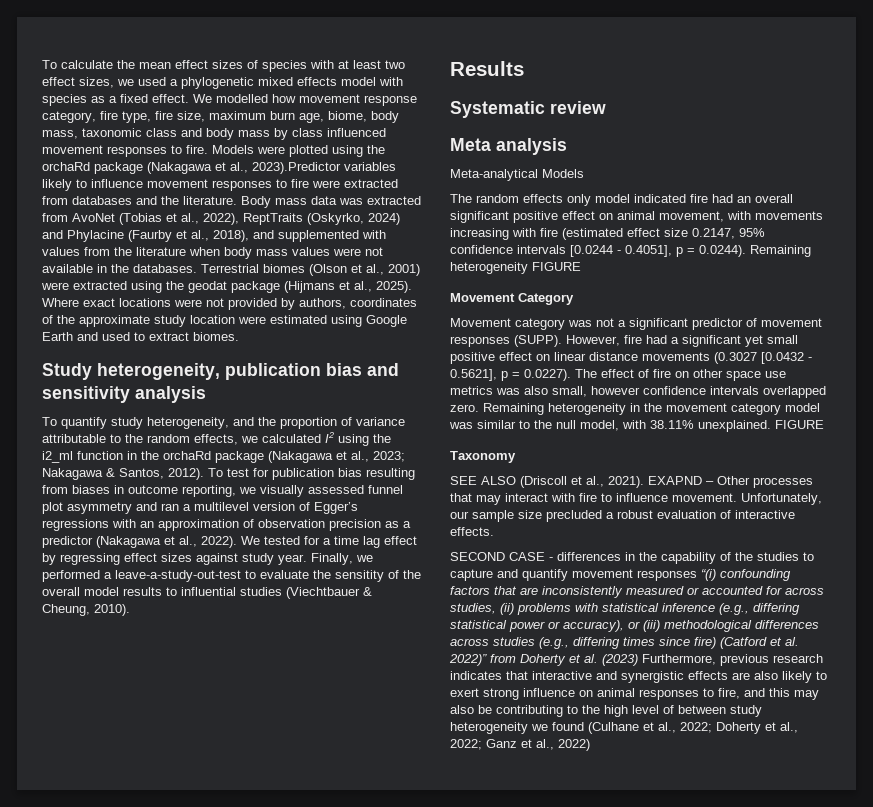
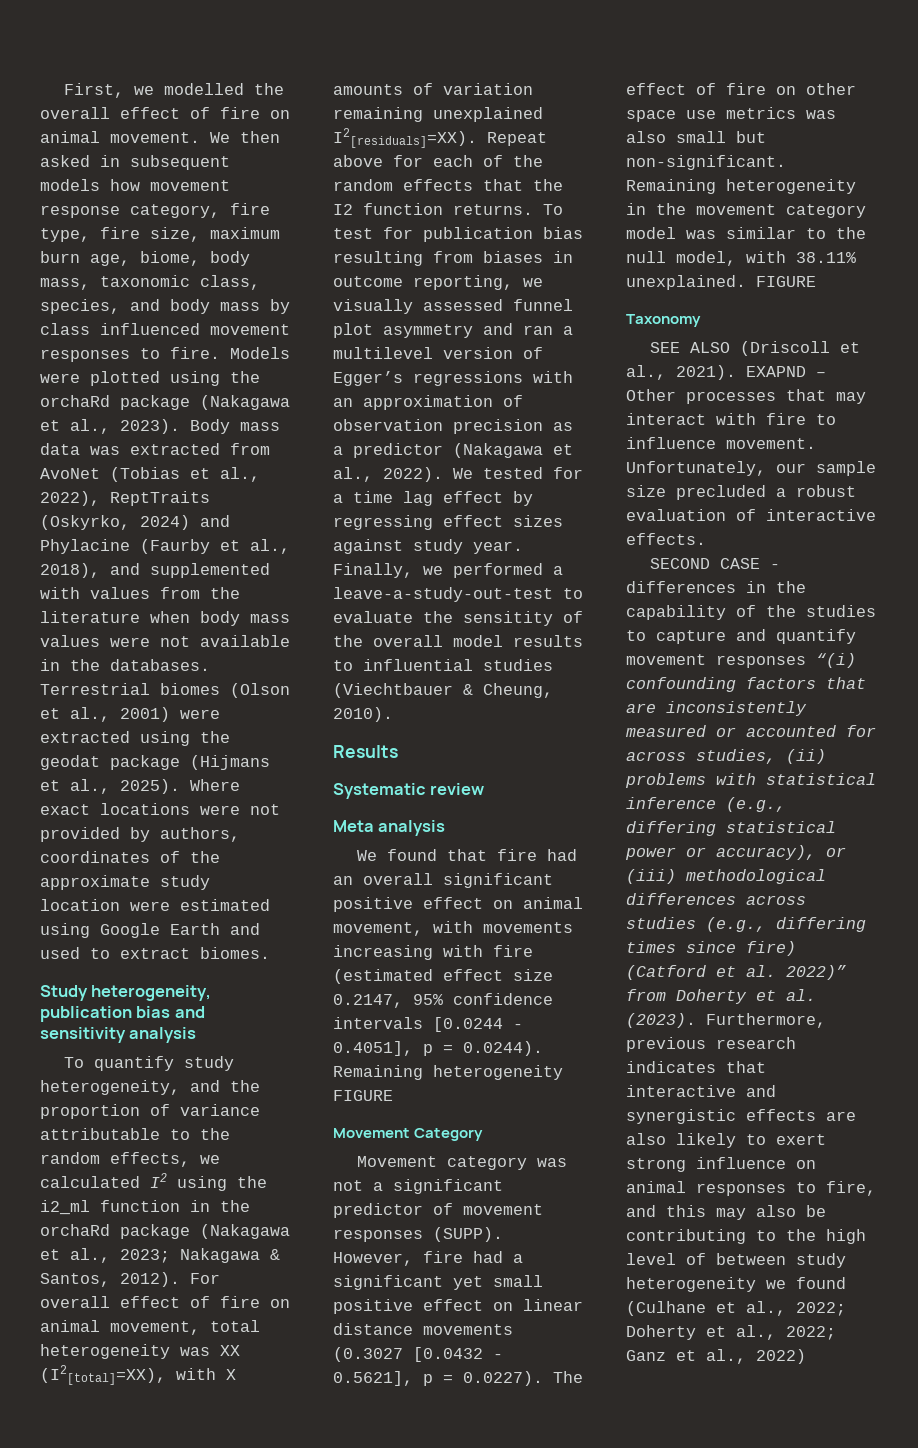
- To calculate the mean effect sizes of species with at least two effect sizes, we used a phylogenetic mixed effects model with species as a fixed effect. We modelled how movement response category, fire type, fire size, maximum burn age, biome, body mass, taxonomic class and body mass by class influenced movement responses to fire.
+ First, we modelled the overall effect of fire on animal movement. We then asked in subsequent models how movement response category, fire type, fire size, maximum burn age, biome, body mass, taxonomic class, species, and body mass by class influenced movement responses to fire.
- Models were plotted using the orchaRd package (Nakagawa et al., 2023).Predictor variables likely to influence movement responses to fire were extracted from databases and the literature.
+ Models were plotted using the orchaRd package (Nakagawa et al., 2023).
+ For overall effect of fire on animal movement, total heterogeneity was XX (I2[total]=XX), with X amounts of variation remaining unexplained I2[residuals]=XX). Repeat above for each of the random effects that the I2 function returns.
- Meta-analytical Models
- The random effects only model indicated fire had an overall significant positive effect on animal movement, with movements increasing with fire (estimated effect size 0.2147, 95% confidence intervals [0.0244 - 0.4051], p = 0.0244). Remaining heterogeneity FIGURE
+ We found that fire had an overall significant positive effect on animal movement, with movements increasing with fire (estimated effect size 0.2147, 95% confidence intervals [0.0244 - 0.4051], p = 0.0244). Remaining heterogeneity FIGURE
- However, fire had a significant yet small positive effect on linear distance movements (0.3027 [0.0432 - 0.5621], p = 0.0227). The effect of fire on other space use metrics was also small, however confidence intervals overlapped zero.
+ However, fire had a significant yet small positive effect on linear distance movements (0.3027 [0.0432 - 0.5621], p = 0.0227). The effect of fire on other space use metrics was also small but non-significant.
- SECOND CASE - differences in the capability of the studies to capture and quantify movement responses “(i) confounding factors that are inconsistently measured or accounted for across studies, (ii) problems with statistical inference (e.g., differing statistical power or accuracy), or (iii) methodological differences across studies (e.g., differing times since fire) (Catford et al. 2022)” from Doherty et al. (2023) Furthermore, previous research indicates that interactive and synergistic effects are also likely to exert strong influence on animal responses to fire, and this may also be contributing to the high level of between study heterogeneity we found (Culhane et al., 2022;
+ SECOND CASE - differences in the capability of the studies to capture and quantify movement responses “(i) confounding factors that are inconsistently measured or accounted for across studies, (ii) problems with statistical inference (e.g., differing statistical power or accuracy), or (iii) methodological differences across studies (e.g., differing times since fire) (Catford et al. 2022)” from Doherty et al. (2023). Furthermore, previous research indicates that interactive and synergistic effects are also likely to exert strong influence on animal responses to fire, and this may also be contributing to the high level of between study heterogeneity we found (Culhane et al., 2022;

